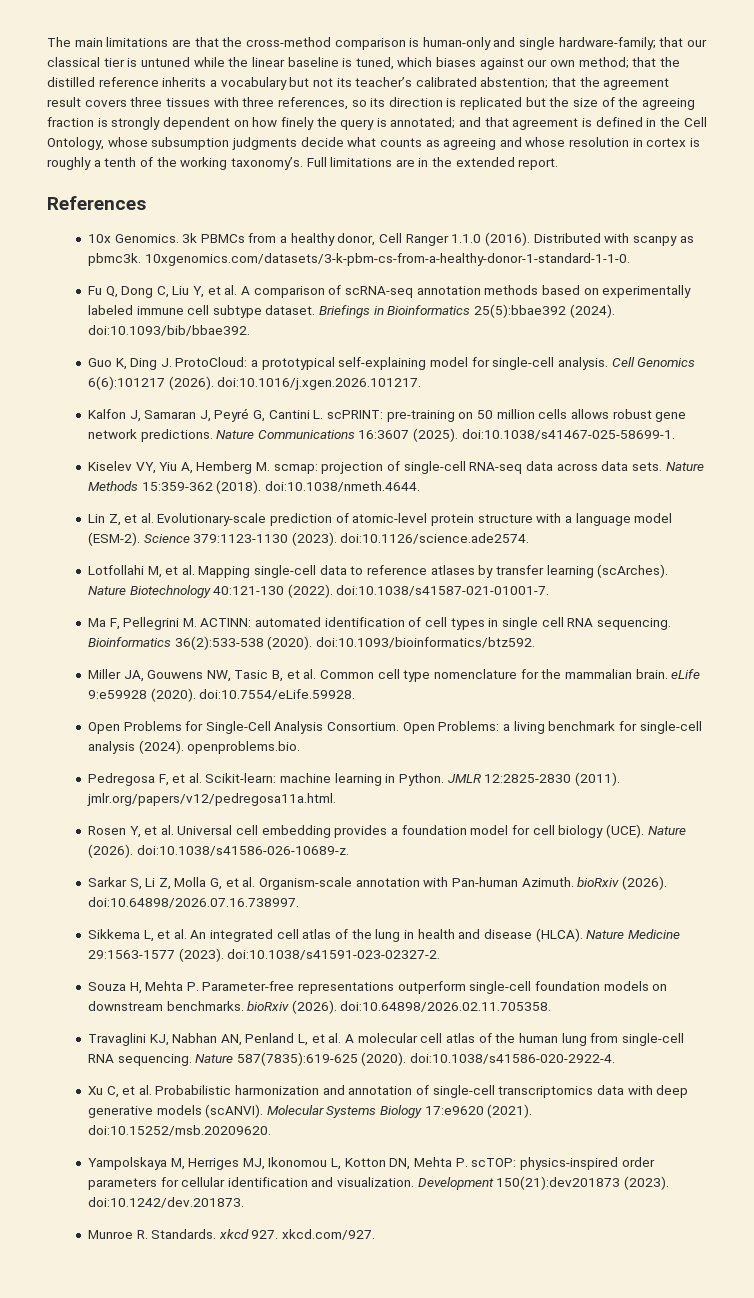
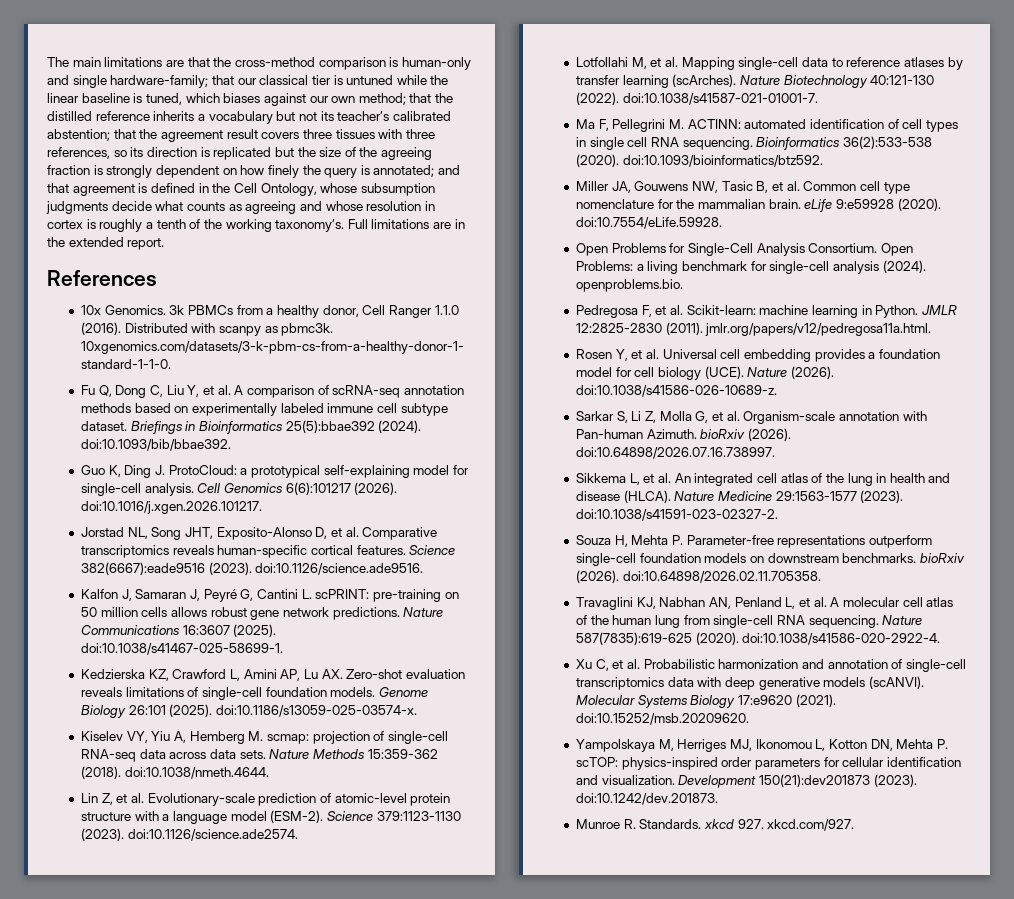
+ Jorstad NL, Song JHT, Exposito-Alonso D, et al. Comparative transcriptomics reveals human-specific cortical features. Science 382(6667):eade9516 (2023). doi:10.1126/science.ade9516.
+ Kedzierska KZ, Crawford L, Amini AP, Lu AX. Zero-shot evaluation reveals limitations of single-cell foundation models. Genome Biology 26:101 (2025). doi:10.1186/s13059-025-03574-x.

